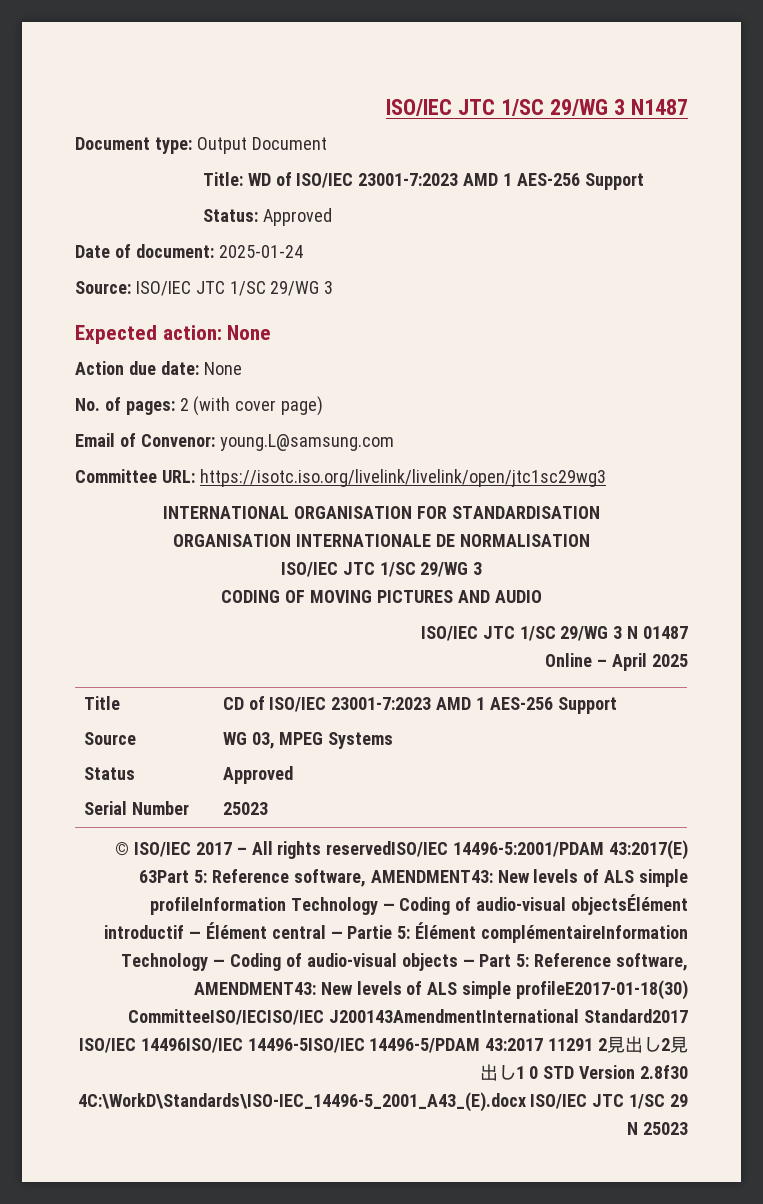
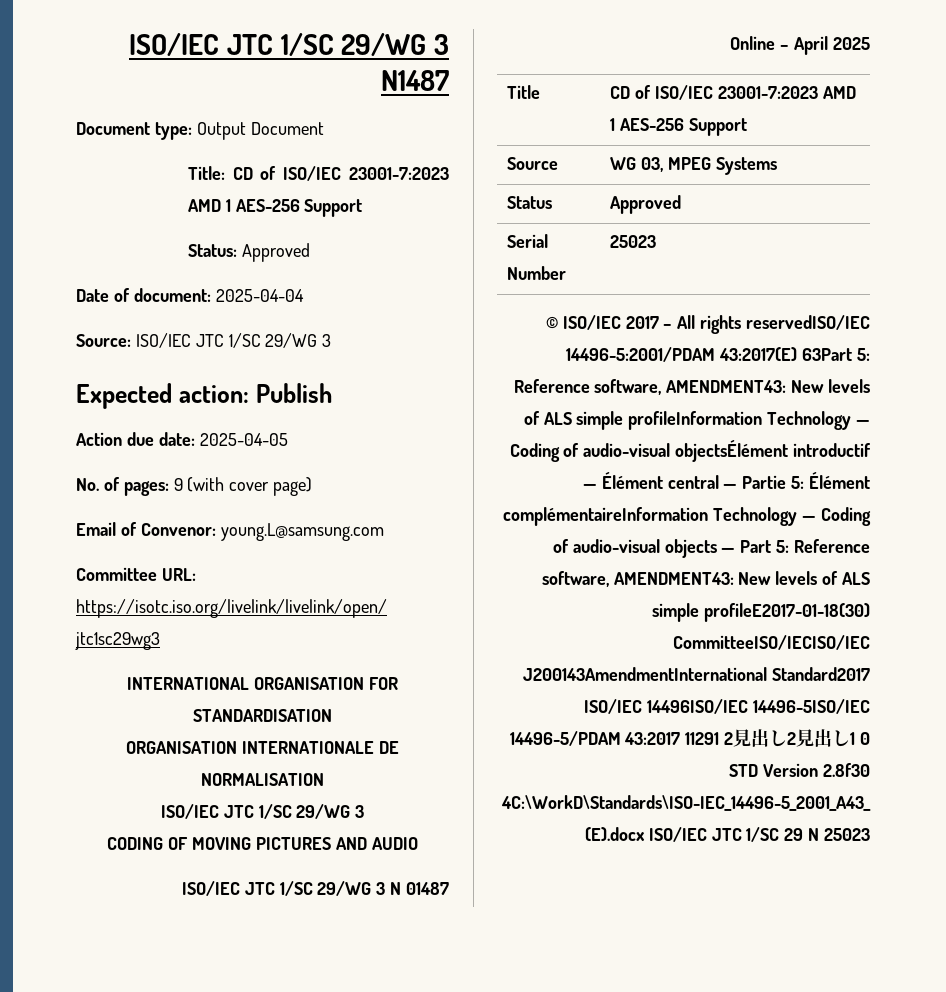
- Title: WD of ISO/IEC 23001-7:2023 AMD 1 AES-256 Support
+ Title: CD of ISO/IEC 23001-7:2023 AMD 1 AES-256 Support
- Date of document: 2025-01-24
+ Date of document: 2025-04-04
- Expected action: None
+ Expected action: Publish
- Action due date: None
+ Action due date: 2025-04-05
- No. of pages: 2 (with cover page)
+ No. of pages: 9 (with cover page)

